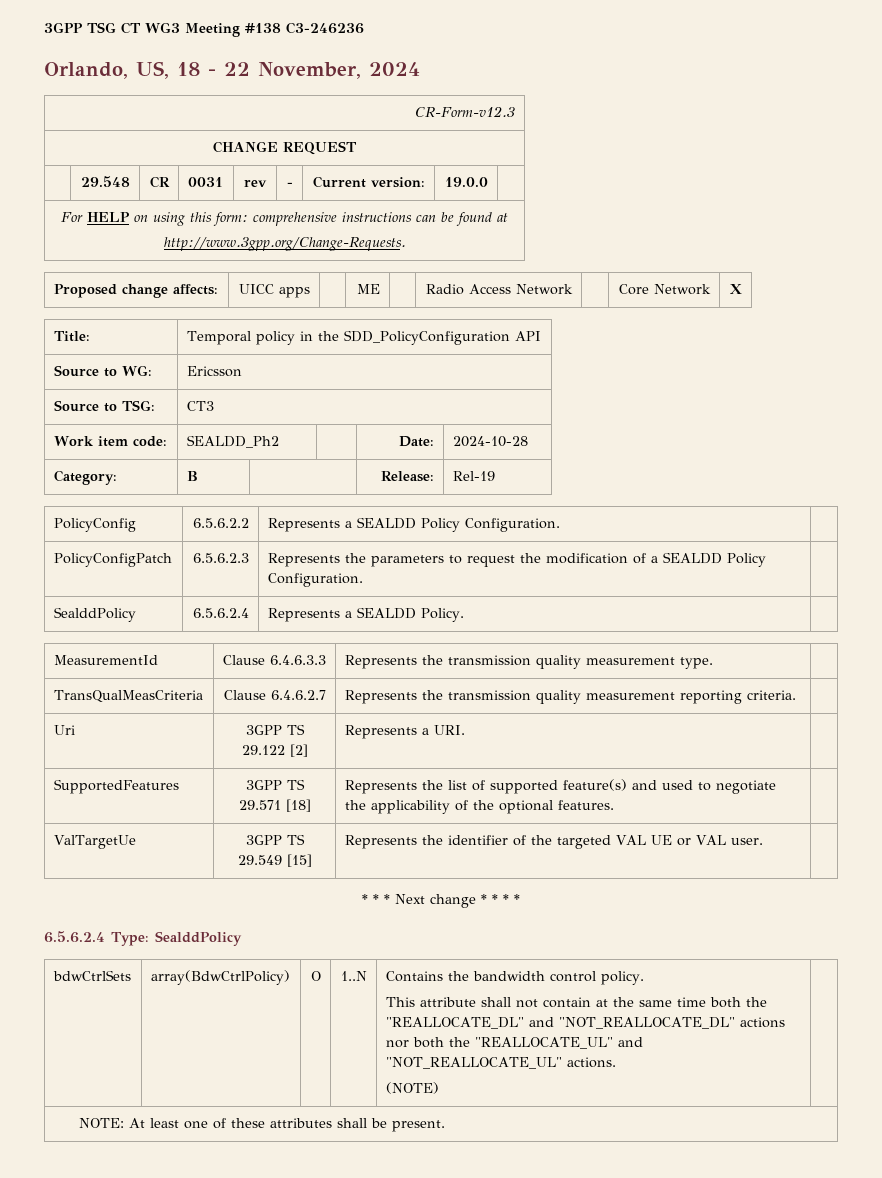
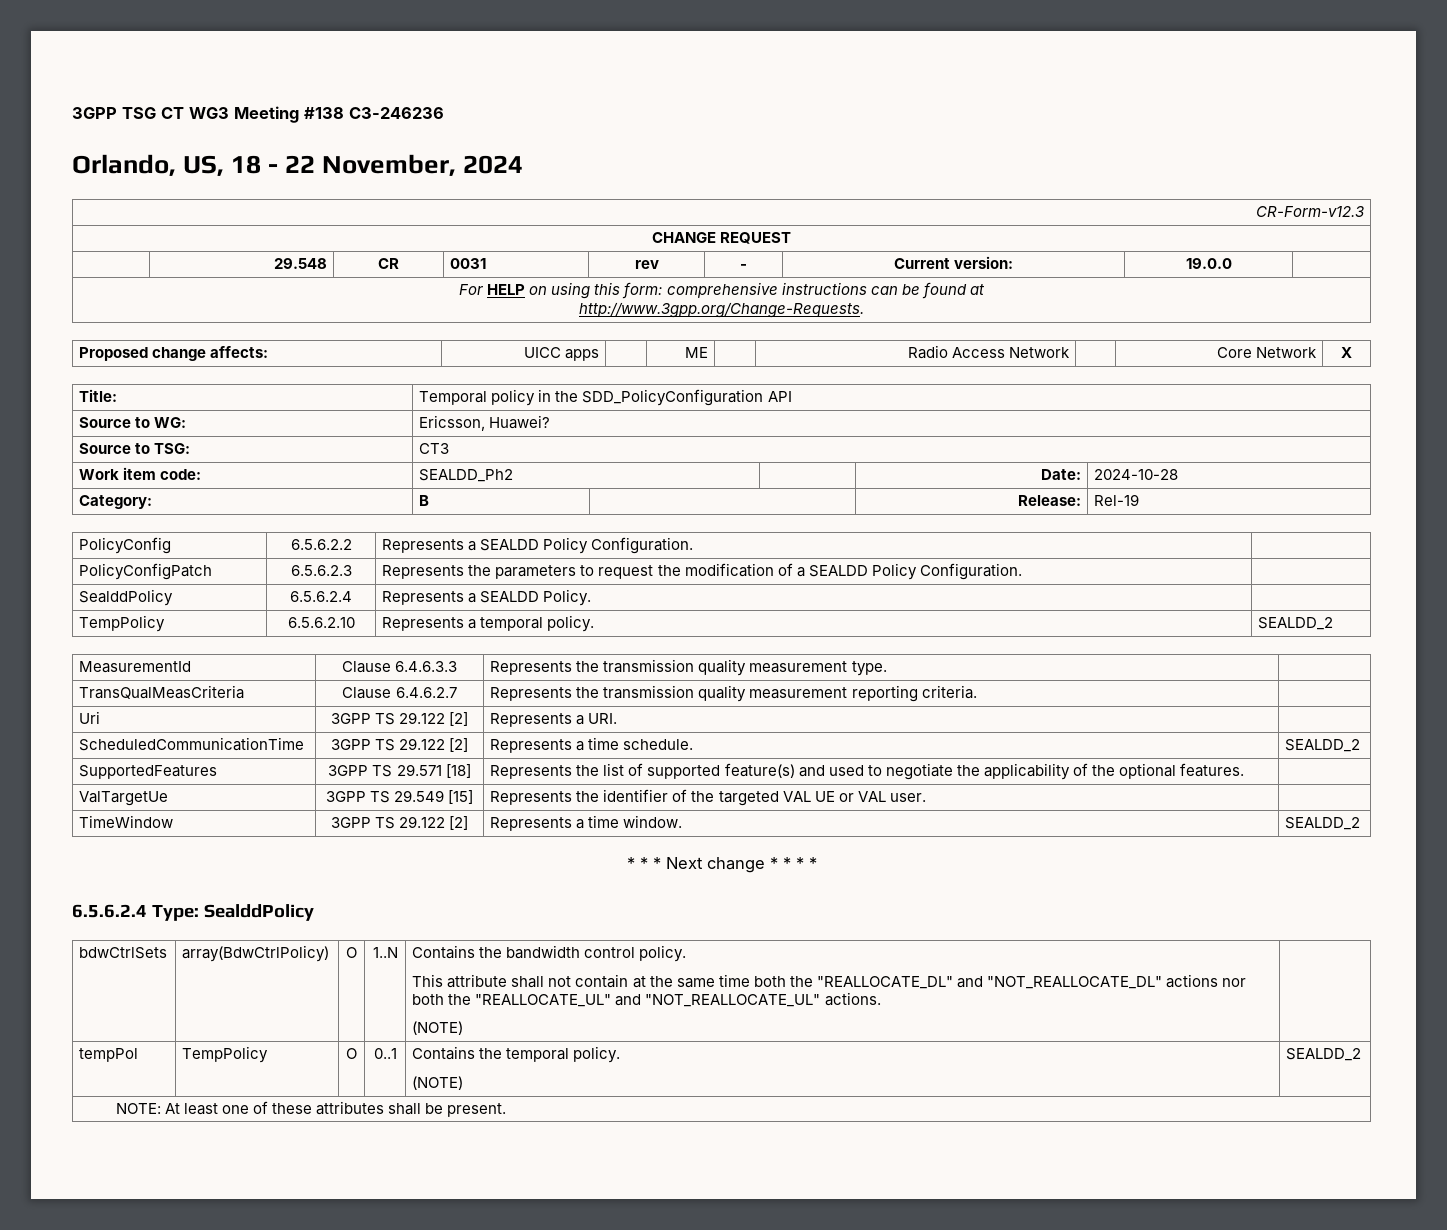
- Source to WG: | Ericsson
+ Source to WG: | Ericsson, Huawei?
+ TempPolicy | 6.5.6.2.10 | Represents a temporal policy. | SEALDD_2
+ ScheduledCommunicationTime | 3GPP TS 29.122 [2] | Represents a time schedule. | SEALDD_2
+ TimeWindow | 3GPP TS 29.122 [2] | Represents a time window. | SEALDD_2
+ tempPol | TempPolicy | O | 0..1 | Contains the temporal policy.
+ (NOTE) | SEALDD_2

